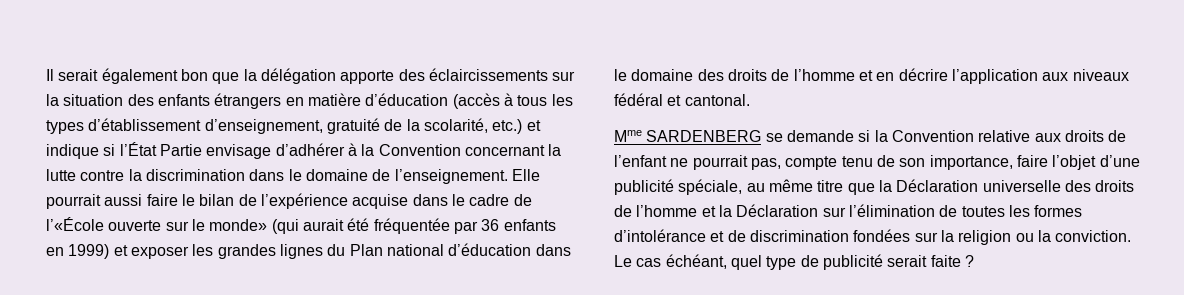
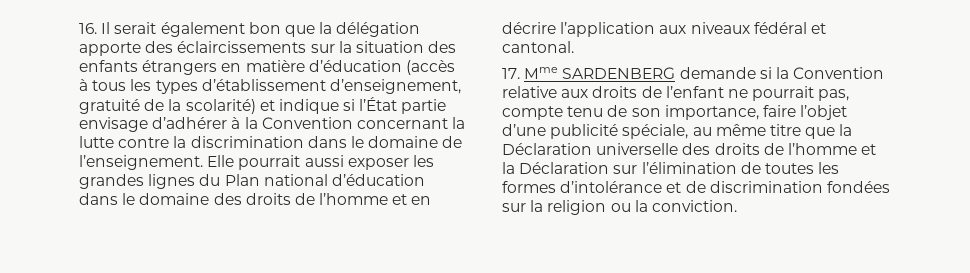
- Il serait également bon que la délégation apporte des éclaircissements sur la situation des enfants étrangers en matière d’éducation (accès à tous les types d’établissement d’enseignement, gratuité de la scolarité, etc.) et indique si l’État Partie envisage d’adhérer à la Convention concernant la lutte contre la discrimination dans le domaine de l’enseignement.
+ 16. Il serait également bon que la délégation apporte des éclaircissements sur la situation des enfants étrangers en matière d’éducation (accès à tous les types d’établissement d’enseignement, gratuité de la scolarité) et indique si l’État partie envisage d’adhérer à la Convention concernant la lutte contre la discrimination dans le domaine de l’enseignement.
- Elle pourrait aussi faire le bilan de l’expérience acquise dans le cadre de l’«École ouverte sur le monde» (qui aurait été fréquentée par 36 enfants en 1999) et exposer les grandes lignes du Plan national d’éducation dans le domaine des droits de l’homme et en décrire l’application aux niveaux fédéral et cantonal.
+ Elle pourrait aussi exposer les grandes lignes du Plan national d’éducation dans le domaine des droits de l’homme et en décrire l’application aux niveaux fédéral et cantonal.
- Mme SARDENBERG se demande si la Convention relative aux droits de l’enfant ne pourrait pas, compte tenu de son importance, faire l’objet d’une publicité spéciale, au même titre que la Déclaration universelle des droits de l’homme et la Déclaration sur l’élimination de toutes les formes d’intolérance et de discrimination fondées sur la religion ou la conviction. Le cas échéant, quel type de publicité serait faite ?
+ 17. Mme SARDENBERG demande si la Convention relative aux droits de l’enfant ne pourrait pas, compte tenu de son importance, faire l’objet d’une publicité spéciale, au même titre que la Déclaration universelle des droits de l’homme et la Déclaration sur l’élimination de toutes les formes d’intolérance et de discrimination fondées sur la religion ou la conviction.

